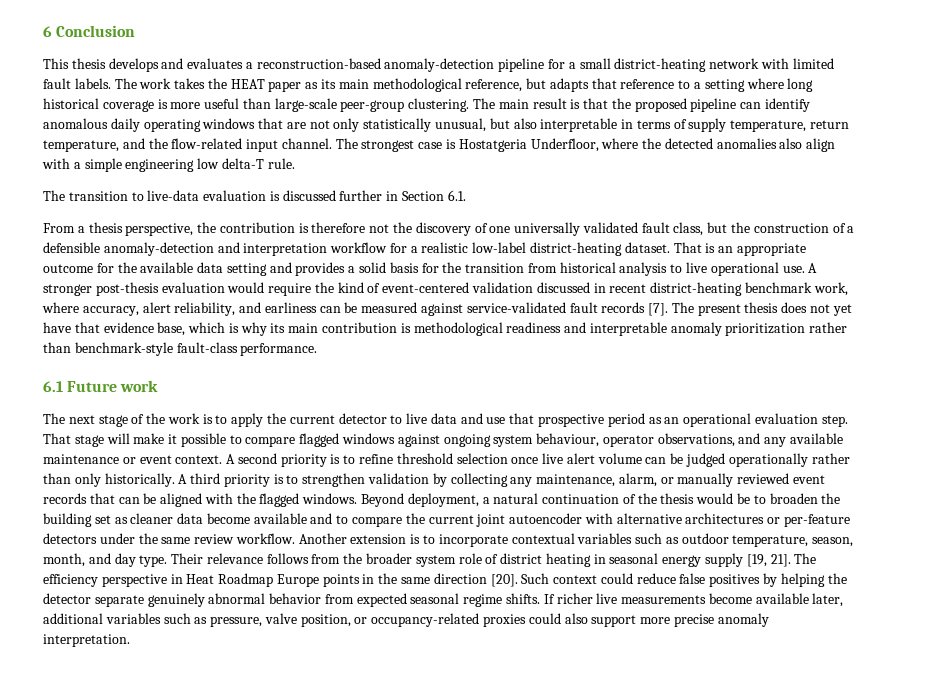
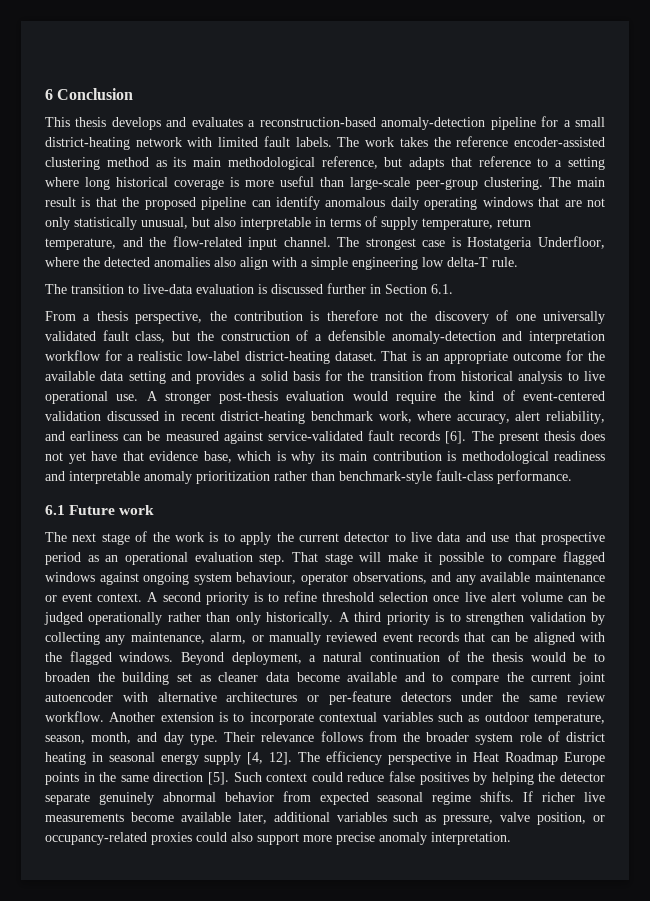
- The work takes the HEAT paper as its main methodological reference, but adapts that reference to a setting where long historical coverage is more useful than large-scale peer-group clustering.
+ The work takes the reference encoder-assisted clustering method as its main methodological reference, but adapts that reference to a setting where long historical coverage is more useful than large-scale peer-group clustering.
- A stronger post-thesis evaluation would require the kind of event-centered validation discussed in recent district-heating benchmark work, where accuracy, alert reliability, and earliness can be measured against service-validated fault records [7].
+ A stronger post-thesis evaluation would require the kind of event-centered validation discussed in recent district-heating benchmark work, where accuracy, alert reliability, and earliness can be measured against service-validated fault records [6].
- Their relevance follows from the broader system role of district heating in seasonal energy supply [19, 21].
+ Their relevance follows from the broader system role of district heating in seasonal energy supply [4, 12].
- The efficiency perspective in Heat Roadmap Europe points in the same direction [20].
+ The efficiency perspective in Heat Roadmap Europe points in the same direction [5].

